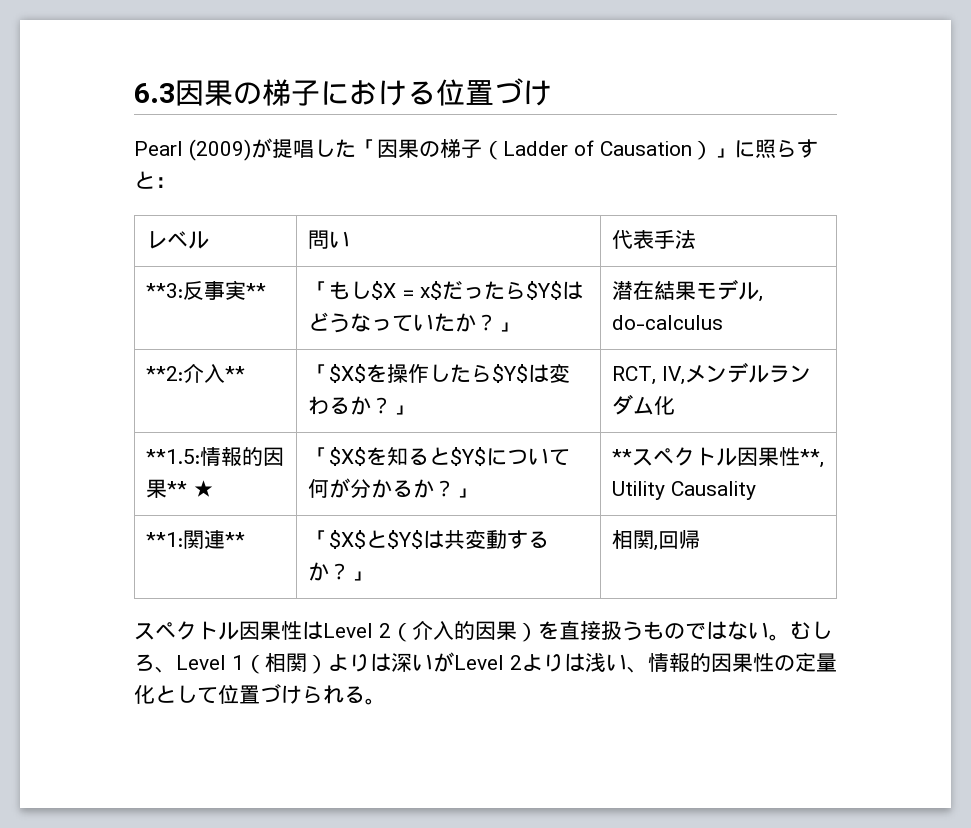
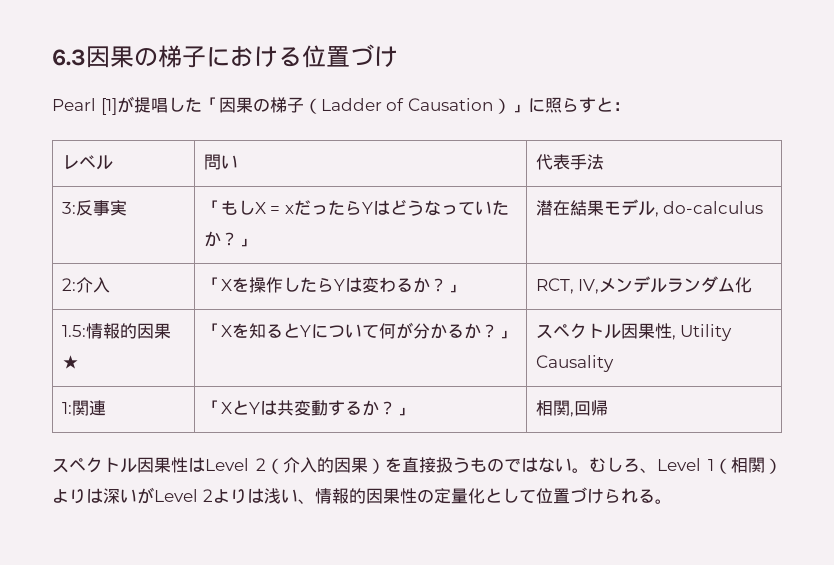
- Pearl (2009)が提唱した「因果の梯子（Ladder of Causation）」に照らすと：
+ Pearl [1]が提唱した「因果の梯子（Ladder of Causation）」に照らすと：
- **3:反事実** | 「もし$X = x$だったら$Y$はどうなっていたか？」 | 潜在結果モデル, do-calculus
+ 3:反事実 | 「もしX = xだったらYはどうなっていたか？」 | 潜在結果モデル, do-calculus
- **2:介入** | 「$X$を操作したら$Y$は変わるか？」 | RCT, IV,メンデルランダム化
+ 2:介入 | 「Xを操作したらYは変わるか？」 | RCT, IV,メンデルランダム化
- **1.5:情報的因果** ★ | 「$X$を知ると$Y$について何が分かるか？」 | **スペクトル因果性**, Utility Causality
+ 1.5:情報的因果★ | 「Xを知るとYについて何が分かるか？」 | スペクトル因果性, Utility Causality
- **1:関連** | 「$X$と$Y$は共変動するか？」 | 相関,回帰
+ 1:関連 | 「XとYは共変動するか？」 | 相関,回帰

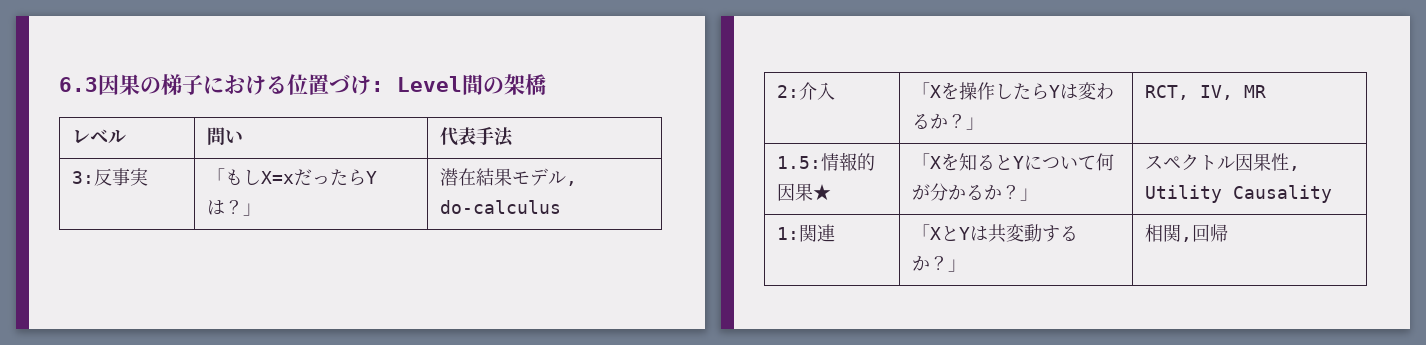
- 6.3因果の梯子における位置づけ
- Pearl [1]が提唱した「因果の梯子（Ladder of Causation）」に照らすと：
+ 6.3因果の梯子における位置づけ: Level間の架橋
- 3:反事実 | 「もしX = xだったらYはどうなっていたか？」 | 潜在結果モデル, do-calculus
+ 3:反事実 | 「もしX=xだったらYは？」 | 潜在結果モデル, do-calculus
- 2:介入 | 「Xを操作したらYは変わるか？」 | RCT, IV,メンデルランダム化
+ 2:介入 | 「Xを操作したらYは変わるか？」 | RCT, IV, MR
- スペクトル因果性はLevel 2（介入的因果）を直接扱うものではない。むしろ、Level 1（相関）よりは深いがLevel 2よりは浅い、情報的因果性の定量化として位置づけられる。

